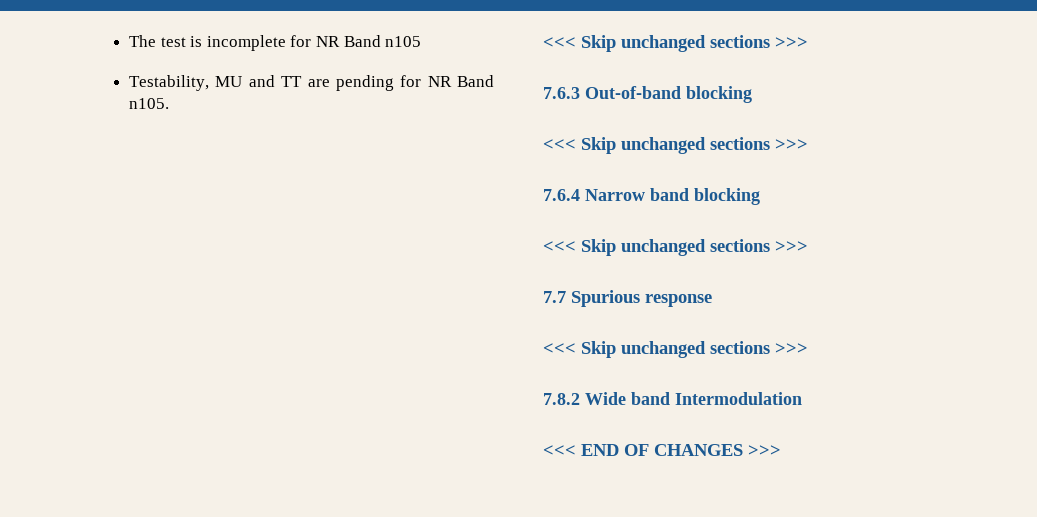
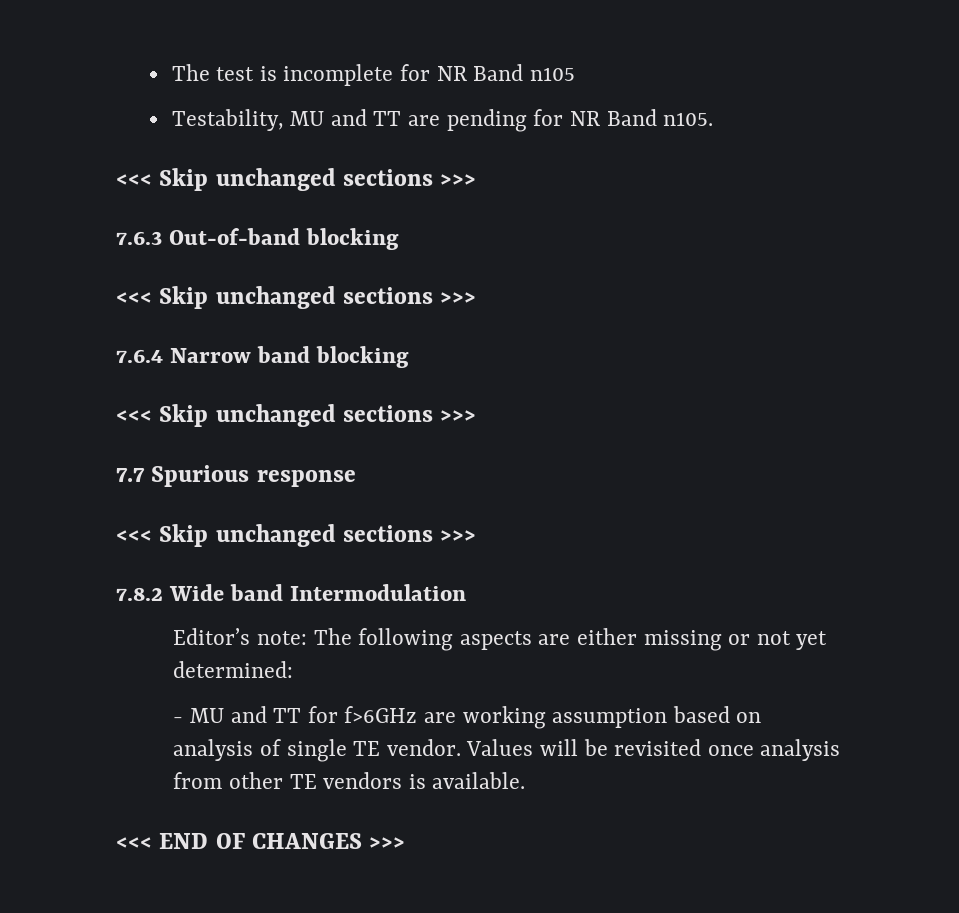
+ Editor’s note: The following aspects are either missing or not yet determined:
+ - MU and TT for f>6GHz are working assumption based on analysis of single TE vendor. Values will be revisited once analysis from other TE vendors is available.

